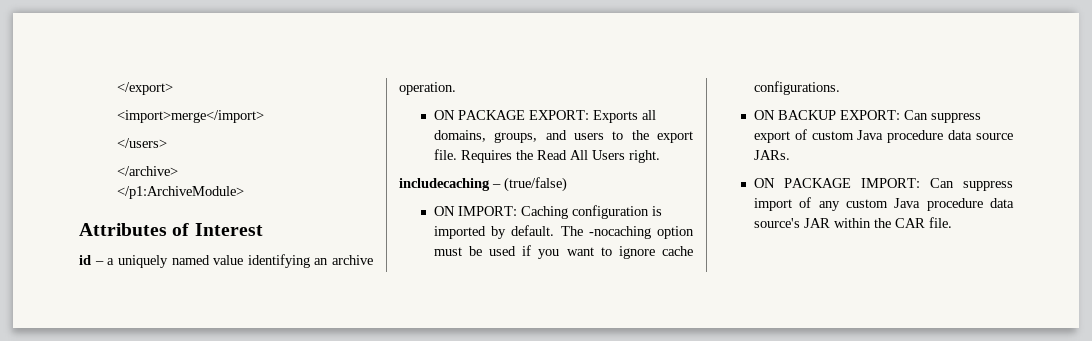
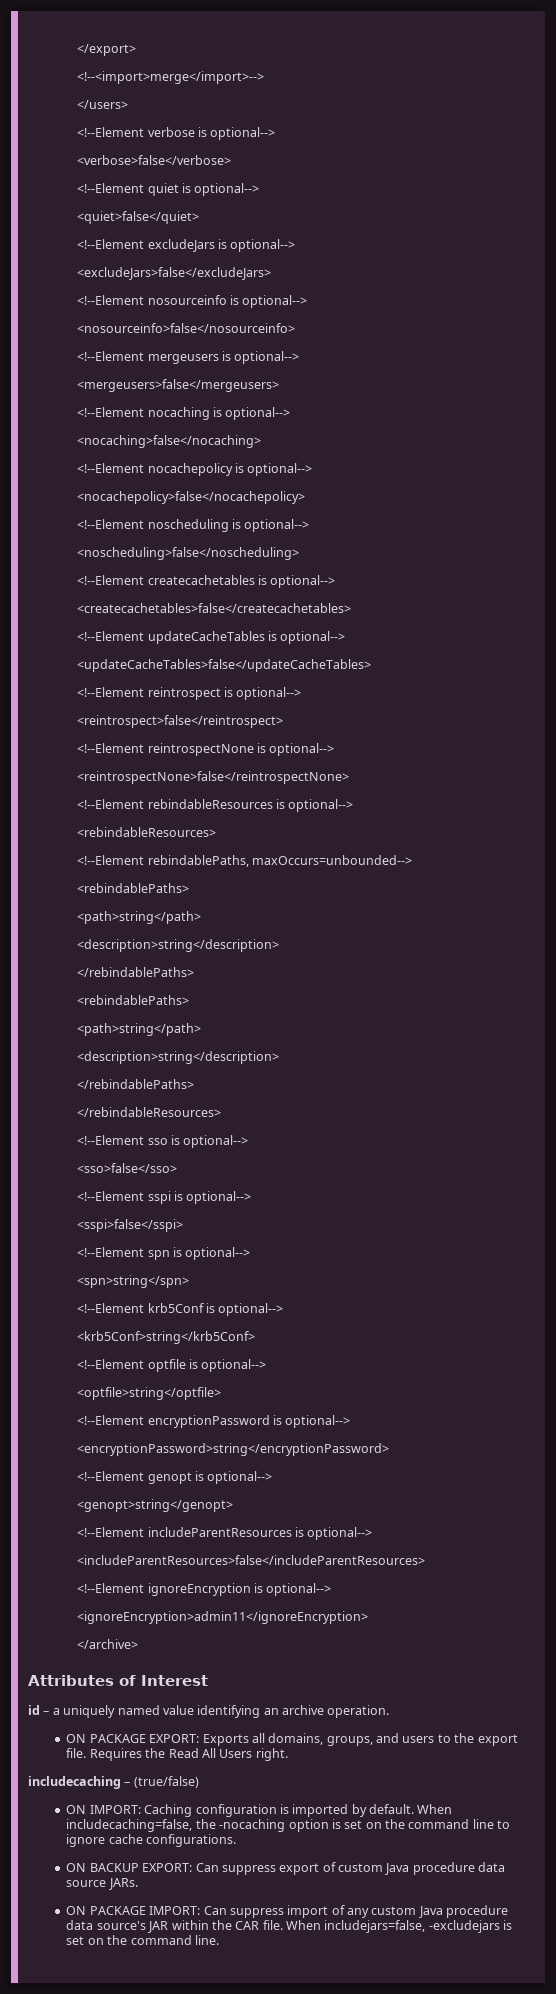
- <import>merge</import>
+ <!--<import>merge</import>-->
+ <!--Element verbose is optional-->
+ <verbose>false</verbose>
+ <!--Element quiet is optional-->
+ <quiet>false</quiet>
+ <!--Element excludeJars is optional-->
+ <excludeJars>false</excludeJars>
+ <!--Element nosourceinfo is optional-->
+ <nosourceinfo>false</nosourceinfo>
+ <!--Element mergeusers is optional-->
+ <mergeusers>false</mergeusers>
+ <!--Element nocaching is optional-->
+ <nocaching>false</nocaching>
+ <!--Element nocachepolicy is optional-->
+ <nocachepolicy>false</nocachepolicy>
+ <!--Element noscheduling is optional-->
+ <noscheduling>false</noscheduling>
+ <!--Element createcachetables is optional-->
+ <createcachetables>false</createcachetables>
+ <!--Element updateCacheTables is optional-->
+ <updateCacheTables>false</updateCacheTables>
+ <!--Element reintrospect is optional-->
+ <reintrospect>false</reintrospect>
+ <!--Element reintrospectNone is optional-->
+ <reintrospectNone>false</reintrospectNone>
+ <!--Element rebindableResources is optional-->
+ <rebindableResources>
+ <!--Element rebindablePaths, maxOccurs=unbounded-->
+ <rebindablePaths>
+ <path>string</path>
+ <description>string</description>
+ </rebindablePaths>
+ <rebindablePaths>
+ <path>string</path>
+ <description>string</description>
+ </rebindablePaths>
+ </rebindableResources>
+ <!--Element sso is optional-->
+ <sso>false</sso>
+ <!--Element sspi is optional-->
+ <sspi>false</sspi>
+ <!--Element spn is optional-->
+ <spn>string</spn>
+ <!--Element krb5Conf is optional-->
+ <krb5Conf>string</krb5Conf>
+ <!--Element optfile is optional-->
+ <optfile>string</optfile>
+ <!--Element encryptionPassword is optional-->
+ <encryptionPassword>string</encryptionPassword>
+ <!--Element genopt is optional-->
+ <genopt>string</genopt>
+ <!--Element includeParentResources is optional-->
+ <includeParentResources>false</includeParentResources>
+ <!--Element ignoreEncryption is optional-->
+ <ignoreEncryption>admin11</ignoreEncryption>
- </p1:ArchiveModule>
- The -nocaching option must be used if you want to ignore cache configurations.
+ When includecaching=false, the -nocaching option is set on the command line to ignore cache configurations.
+ When includejars=false, -excludejars is set on the command line.

